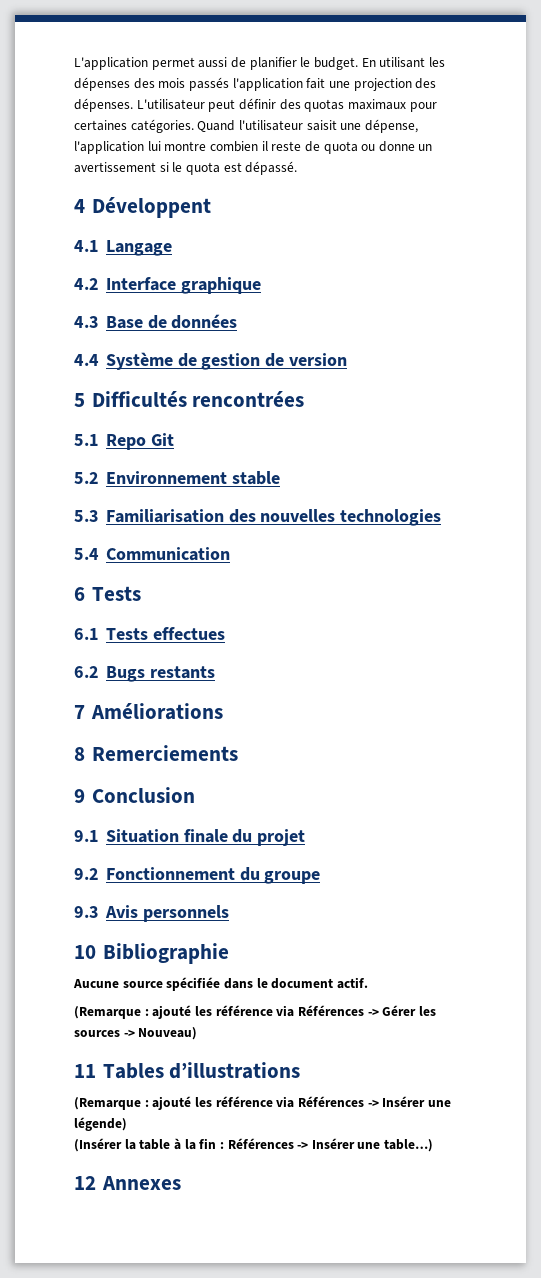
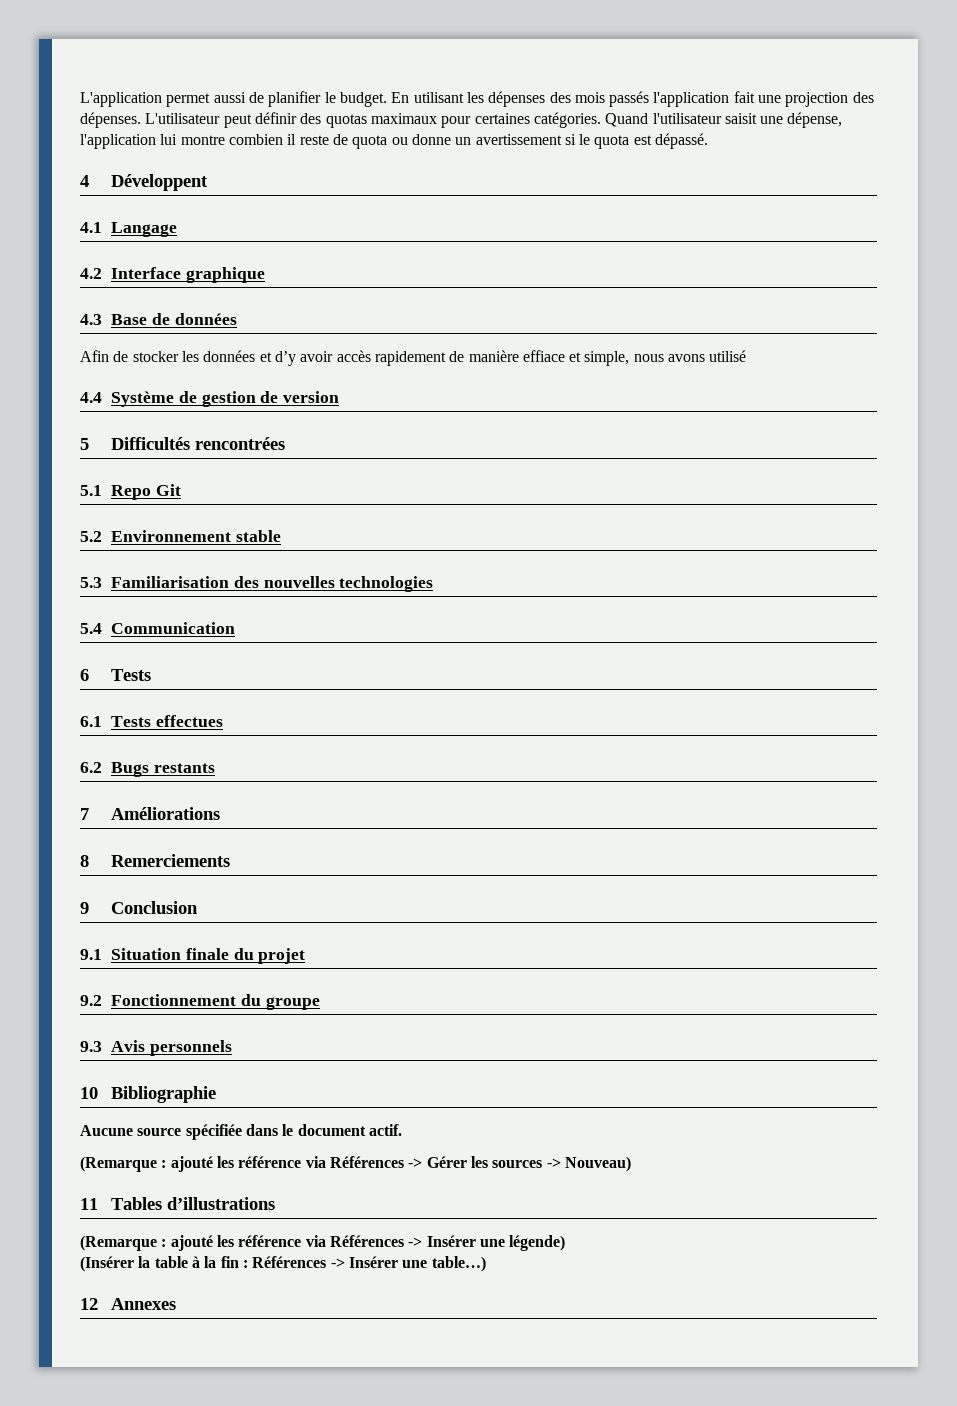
+ Afin de stocker les données et d’y avoir accès rapidement de manière effiace et simple, nous avons utilisé

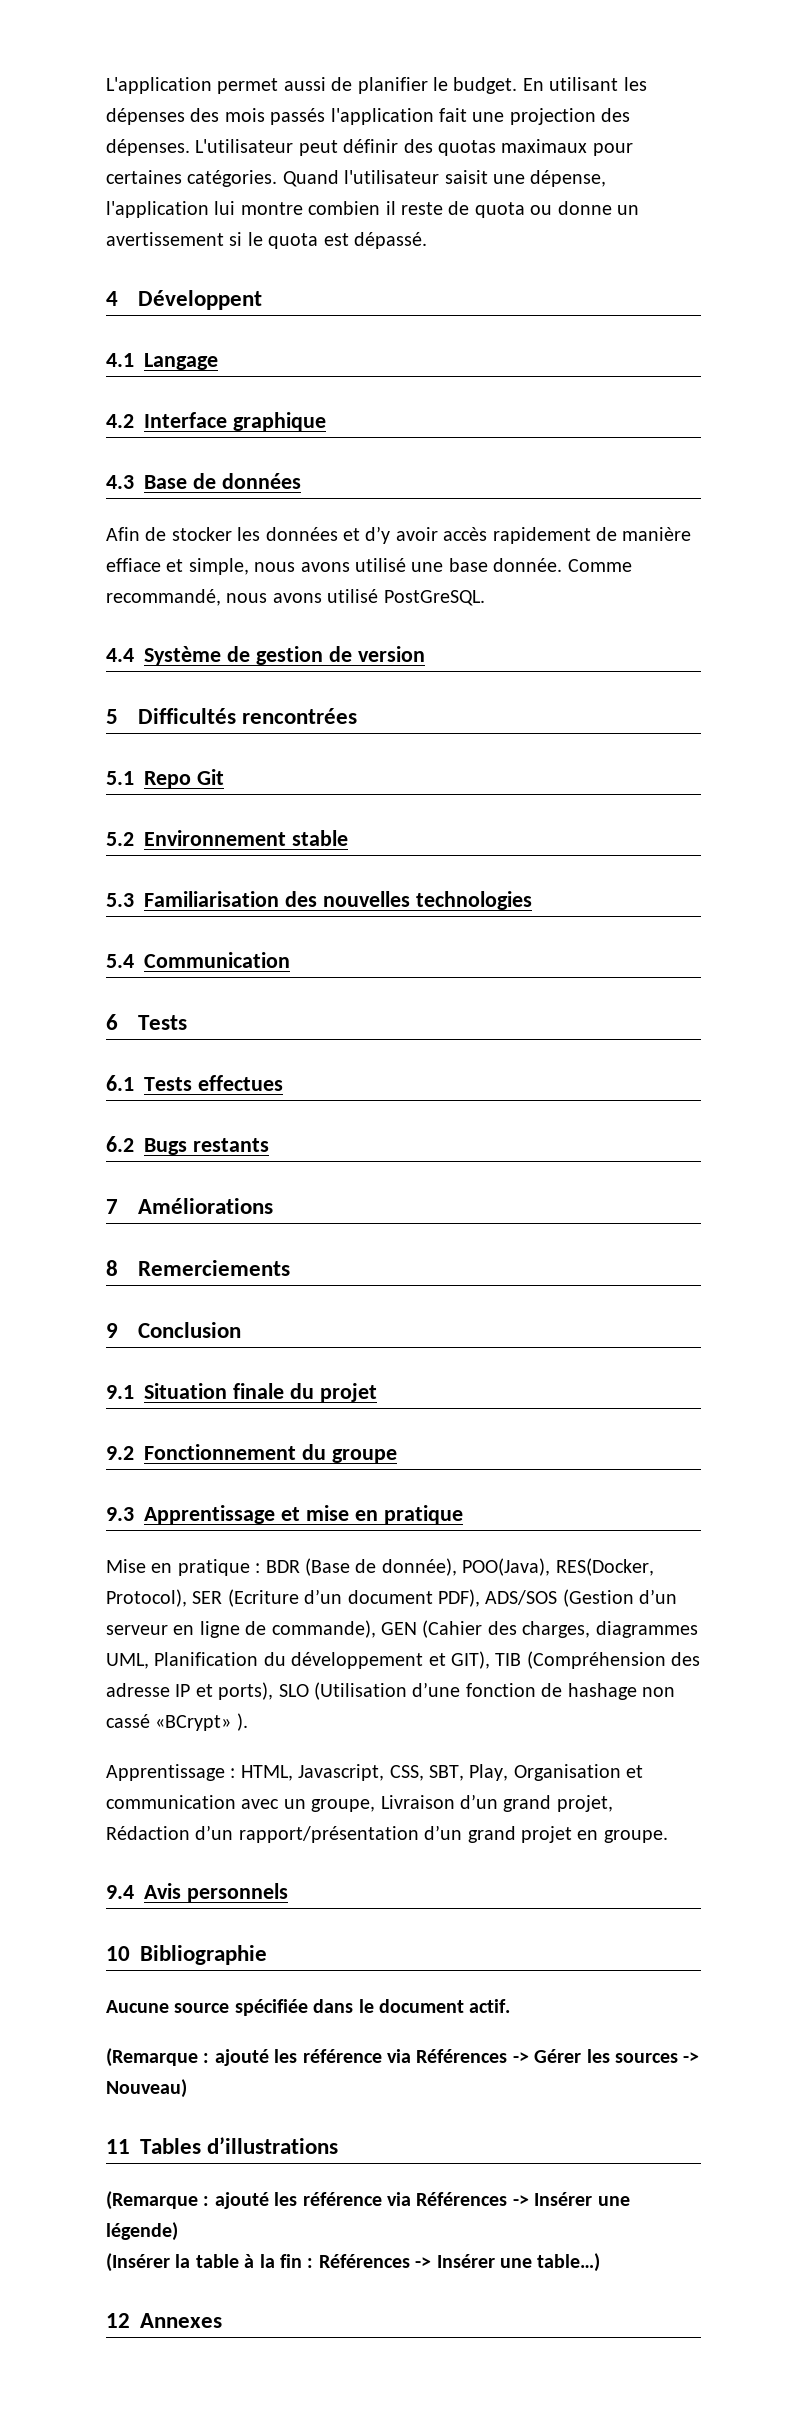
- Afin de stocker les données et d’y avoir accès rapidement de manière effiace et simple, nous avons utilisé
+ Afin de stocker les données et d’y avoir accès rapidement de manière effiace et simple, nous avons utilisé une base donnée. Comme recommandé, nous avons utilisé PostGreSQL.
- 9.3 Avis personnels
+ 9.3 Apprentissage et mise en pratique
+ Mise en pratique : BDR (Base de donnée), POO(Java), RES(Docker, Protocol), SER (Ecriture d’un document PDF), ADS/SOS (Gestion d’un serveur en ligne de commande), GEN (Cahier des charges, diagrammes UML, Planification du développement et GIT), TIB (Compréhension des adresse IP et ports), SLO (Utilisation d’une fonction de hashage non cassé «BCrypt» ).
+ Apprentissage : HTML, Javascript, CSS, SBT, Play, Organisation et communication avec un groupe, Livraison d’un grand projet, Rédaction d’un rapport/présentation d’un grand projet en groupe.
+ 9.4 Avis personnels

